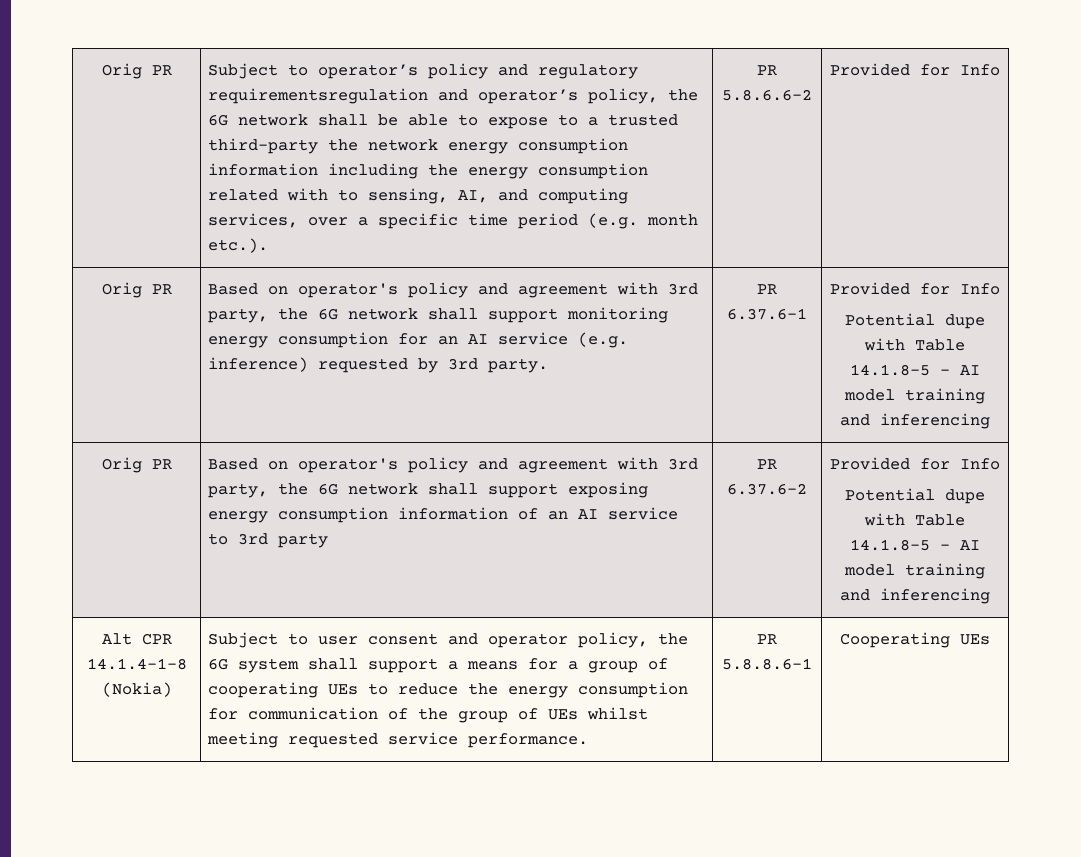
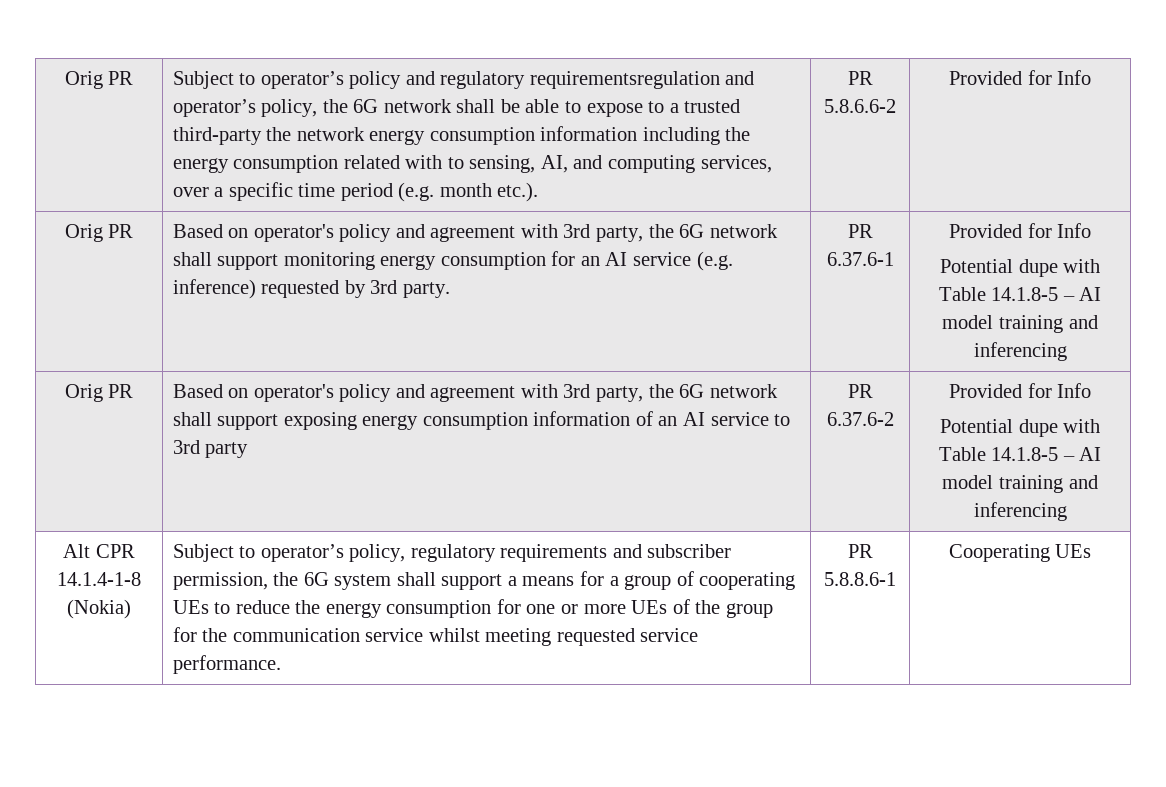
- Subject to user consent and operator policy, the 6G system shall support a means for a group of cooperating UEs to reduce the energy consumption for communication of the group of UEs whilst meeting requested service performance.
+ Subject to operator’s policy, regulatory requirements and subscriber permission, the 6G system shall support a means for a group of cooperating UEs to reduce the energy consumption for one or more UEs of the group for the communication service whilst meeting requested service performance.

